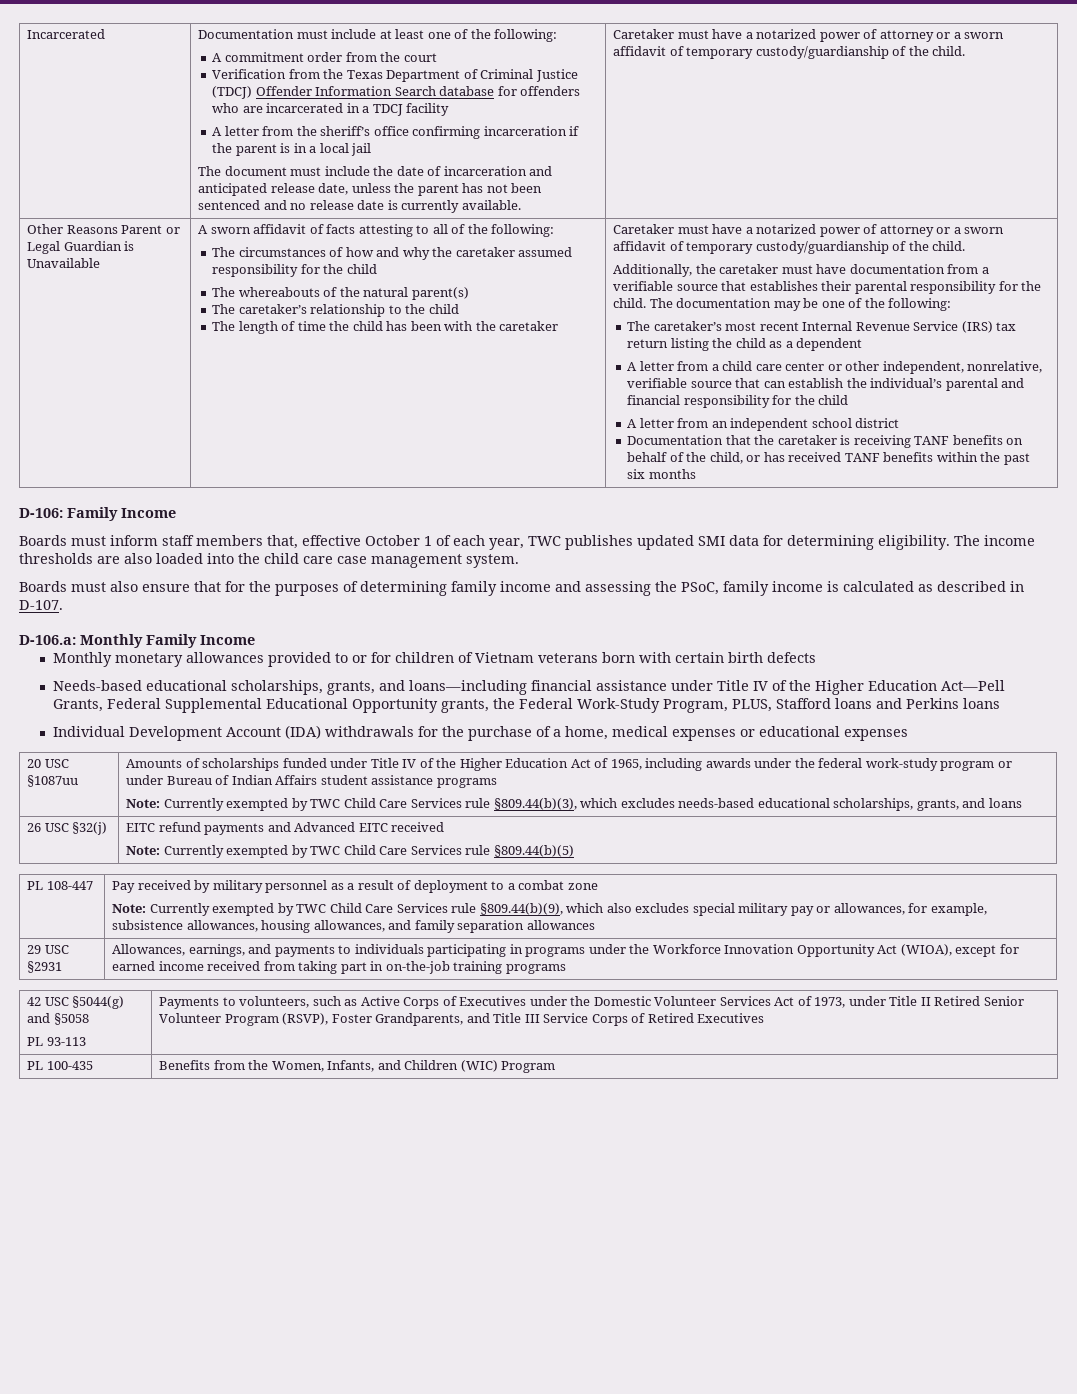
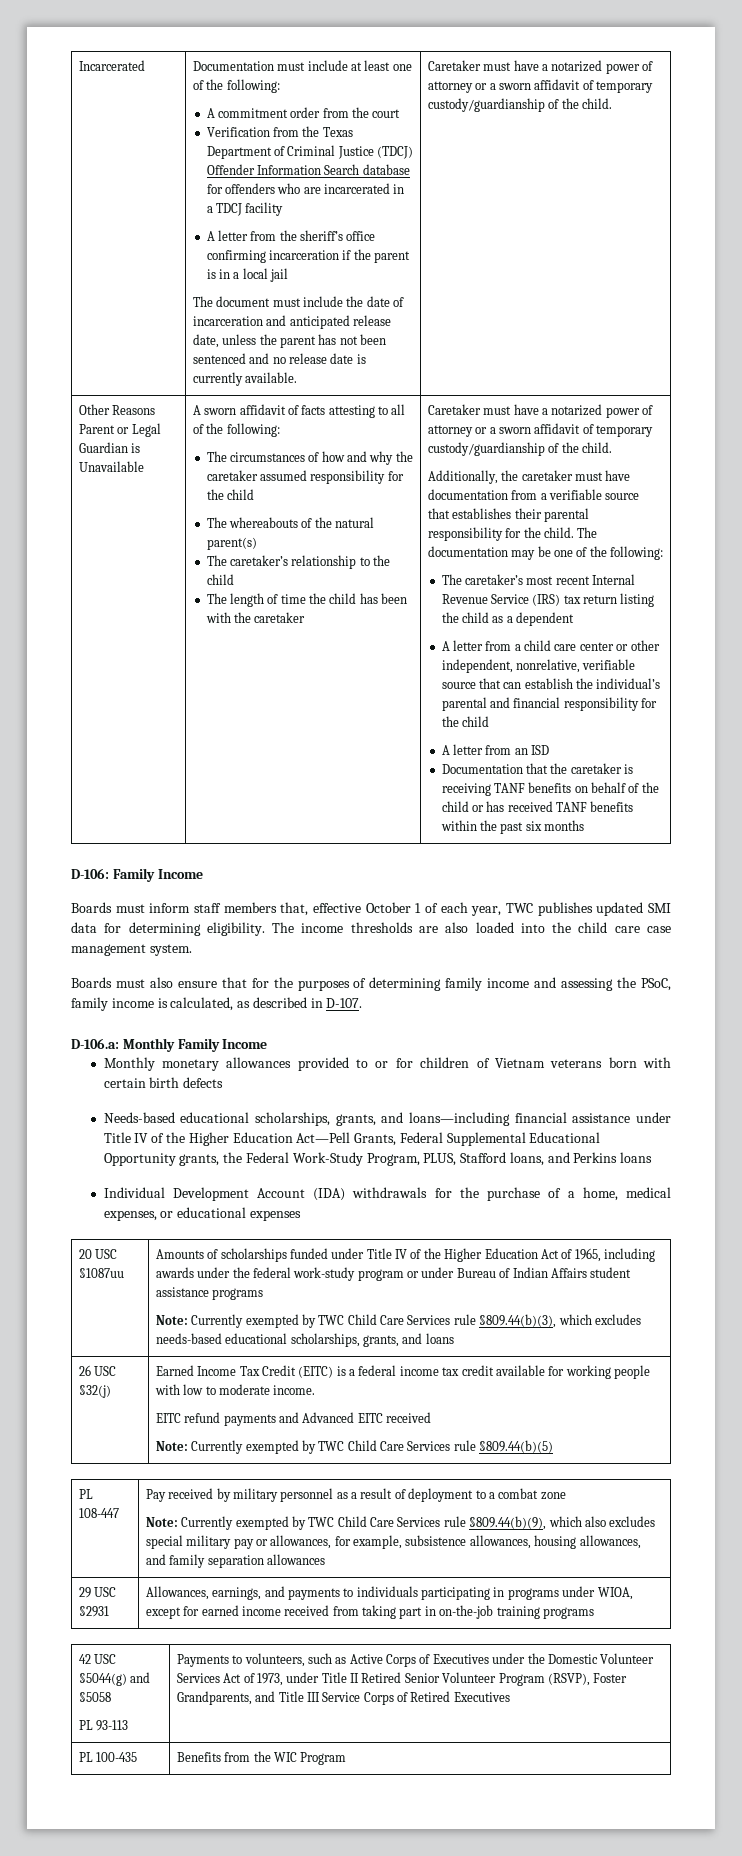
- A letter from an independent school district
+ A letter from an ISD
- Documentation that the caretaker is receiving TANF benefits on behalf of the child, or has received TANF benefits within the past six months
+ Documentation that the caretaker is receiving TANF benefits on behalf of the child or has received TANF benefits within the past six months
- Boards must also ensure that for the purposes of determining family income and assessing the PSoC, family income is calculated as described in D-107.
+ Boards must also ensure that for the purposes of determining family income and assessing the PSoC, family income is calculated, as described in D-107.
- Needs-based educational scholarships, grants, and loans—including financial assistance under Title IV of the Higher Education Act—Pell Grants, Federal Supplemental Educational Opportunity grants, the Federal Work-Study Program, PLUS, Stafford loans and Perkins loans
+ Needs-based educational scholarships, grants, and loans—including financial assistance under Title IV of the Higher Education Act—Pell Grants, Federal Supplemental Educational Opportunity grants, the Federal Work-Study Program, PLUS, Stafford loans, and Perkins loans
- Individual Development Account (IDA) withdrawals for the purchase of a home, medical expenses or educational expenses
+ Individual Development Account (IDA) withdrawals for the purchase of a home, medical expenses, or educational expenses
- 26 USC §32(j) | EITC refund payments and Advanced EITC received
+ 26 USC §32(j) | Earned Income Tax Credit (EITC) is a federal income tax credit available for working people with low to moderate income.
+ EITC refund payments and Advanced EITC received
- 29 USC §2931 | Allowances, earnings, and payments to individuals participating in programs under the Workforce Innovation Opportunity Act (WIOA), except for earned income received from taking part in on-the-job training programs
+ 29 USC §2931 | Allowances, earnings, and payments to individuals participating in programs under WIOA, except for earned income received from taking part in on-the-job training programs
- PL 100-435 | Benefits from the Women, Infants, and Children (WIC) Program
+ PL 100-435 | Benefits from the WIC Program

